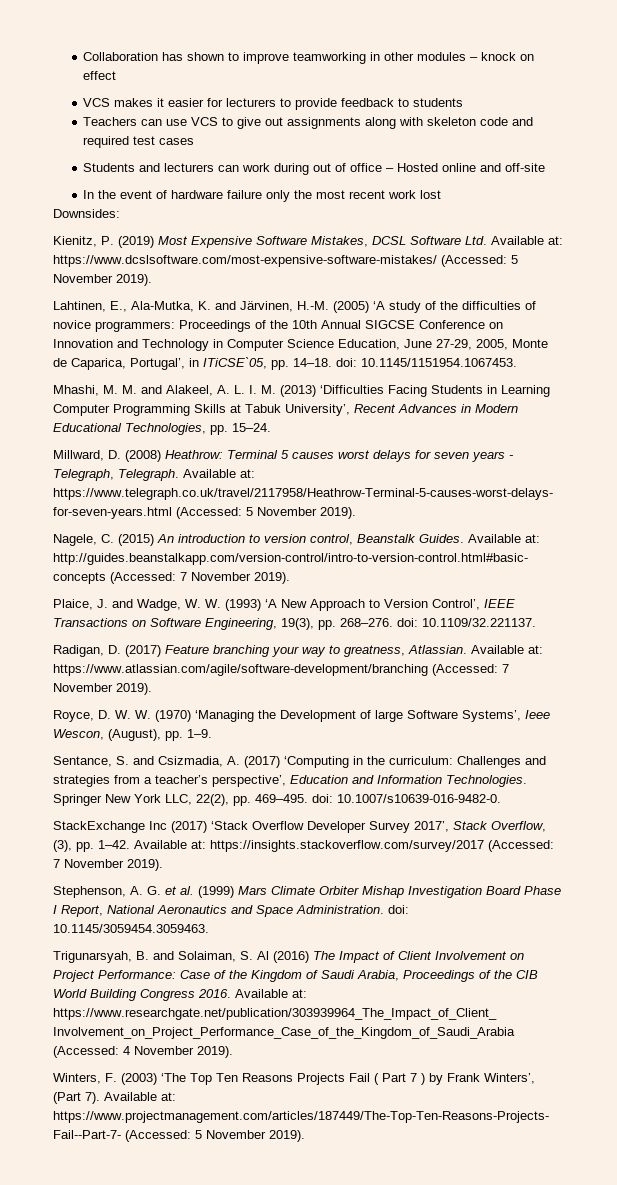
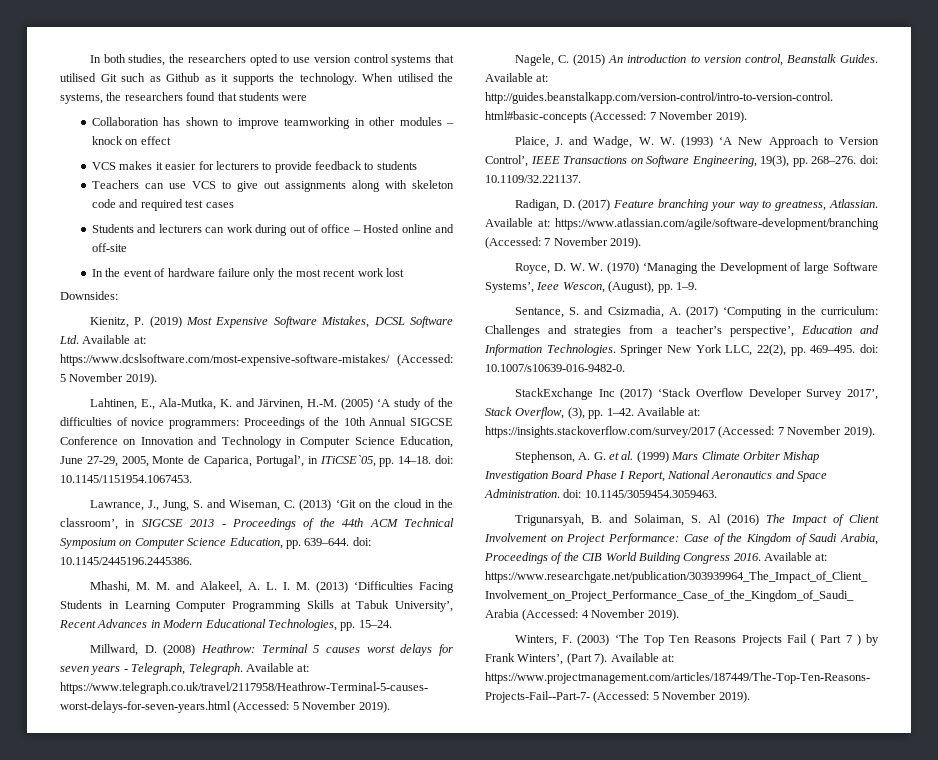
+ In both studies, the researchers opted to use version control systems that utilised Git such as Github as it supports the technology. When utilised the systems, the researchers found that students were
+ Lawrance, J., Jung, S. and Wiseman, C. (2013) ‘Git on the cloud in the classroom’, in SIGCSE 2013 - Proceedings of the 44th ACM Technical Symposium on Computer Science Education, pp. 639–644. doi: 10.1145/2445196.2445386.

